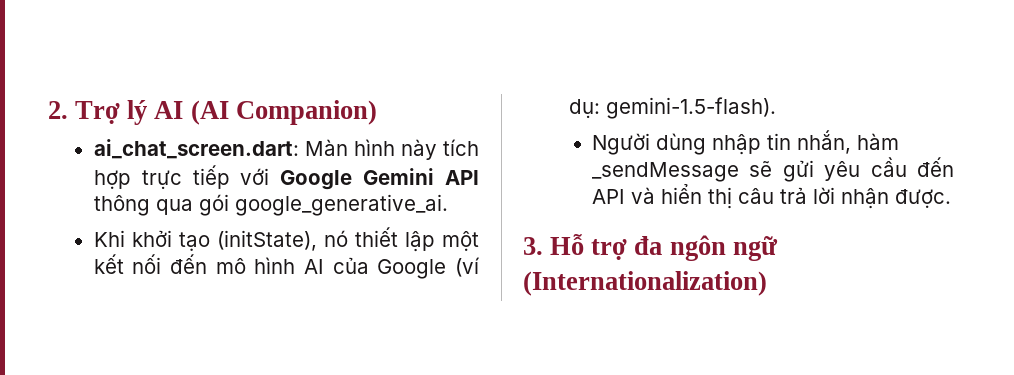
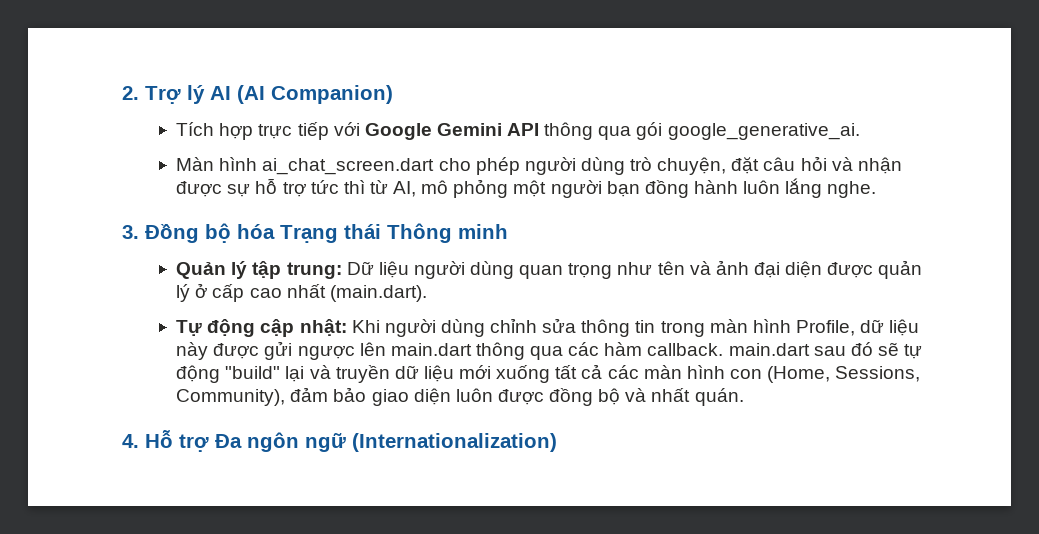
- ai_chat_screen.dart: Màn hình này tích hợp trực tiếp với Google Gemini API thông qua gói google_generative_ai.
+ Tích hợp trực tiếp với Google Gemini API thông qua gói google_generative_ai.
- Khi khởi tạo (initState), nó thiết lập một kết nối đến mô hình AI của Google (ví dụ: gemini-1.5-flash).
- Người dùng nhập tin nhắn, hàm _sendMessage sẽ gửi yêu cầu đến API và hiển thị câu trả lời nhận được.
- 3. Hỗ trợ đa ngôn ngữ (Internationalization)
+ Màn hình ai_chat_screen.dart cho phép người dùng trò chuyện, đặt câu hỏi và nhận được sự hỗ trợ tức thì từ AI, mô phỏng một người bạn đồng hành luôn lắng nghe.
+ 3. Đồng bộ hóa Trạng thái Thông minh
+ Quản lý tập trung: Dữ liệu người dùng quan trọng như tên và ảnh đại diện được quản lý ở cấp cao nhất (main.dart).
+ Tự động cập nhật: Khi người dùng chỉnh sửa thông tin trong màn hình Profile, dữ liệu này được gửi ngược lên main.dart thông qua các hàm callback. main.dart sau đó sẽ tự động "build" lại và truyền dữ liệu mới xuống tất cả các màn hình con (Home, Sessions, Community), đảm bảo giao diện luôn được đồng bộ và nhất quán.
+ 4. Hỗ trợ Đa ngôn ngữ (Internationalization)

